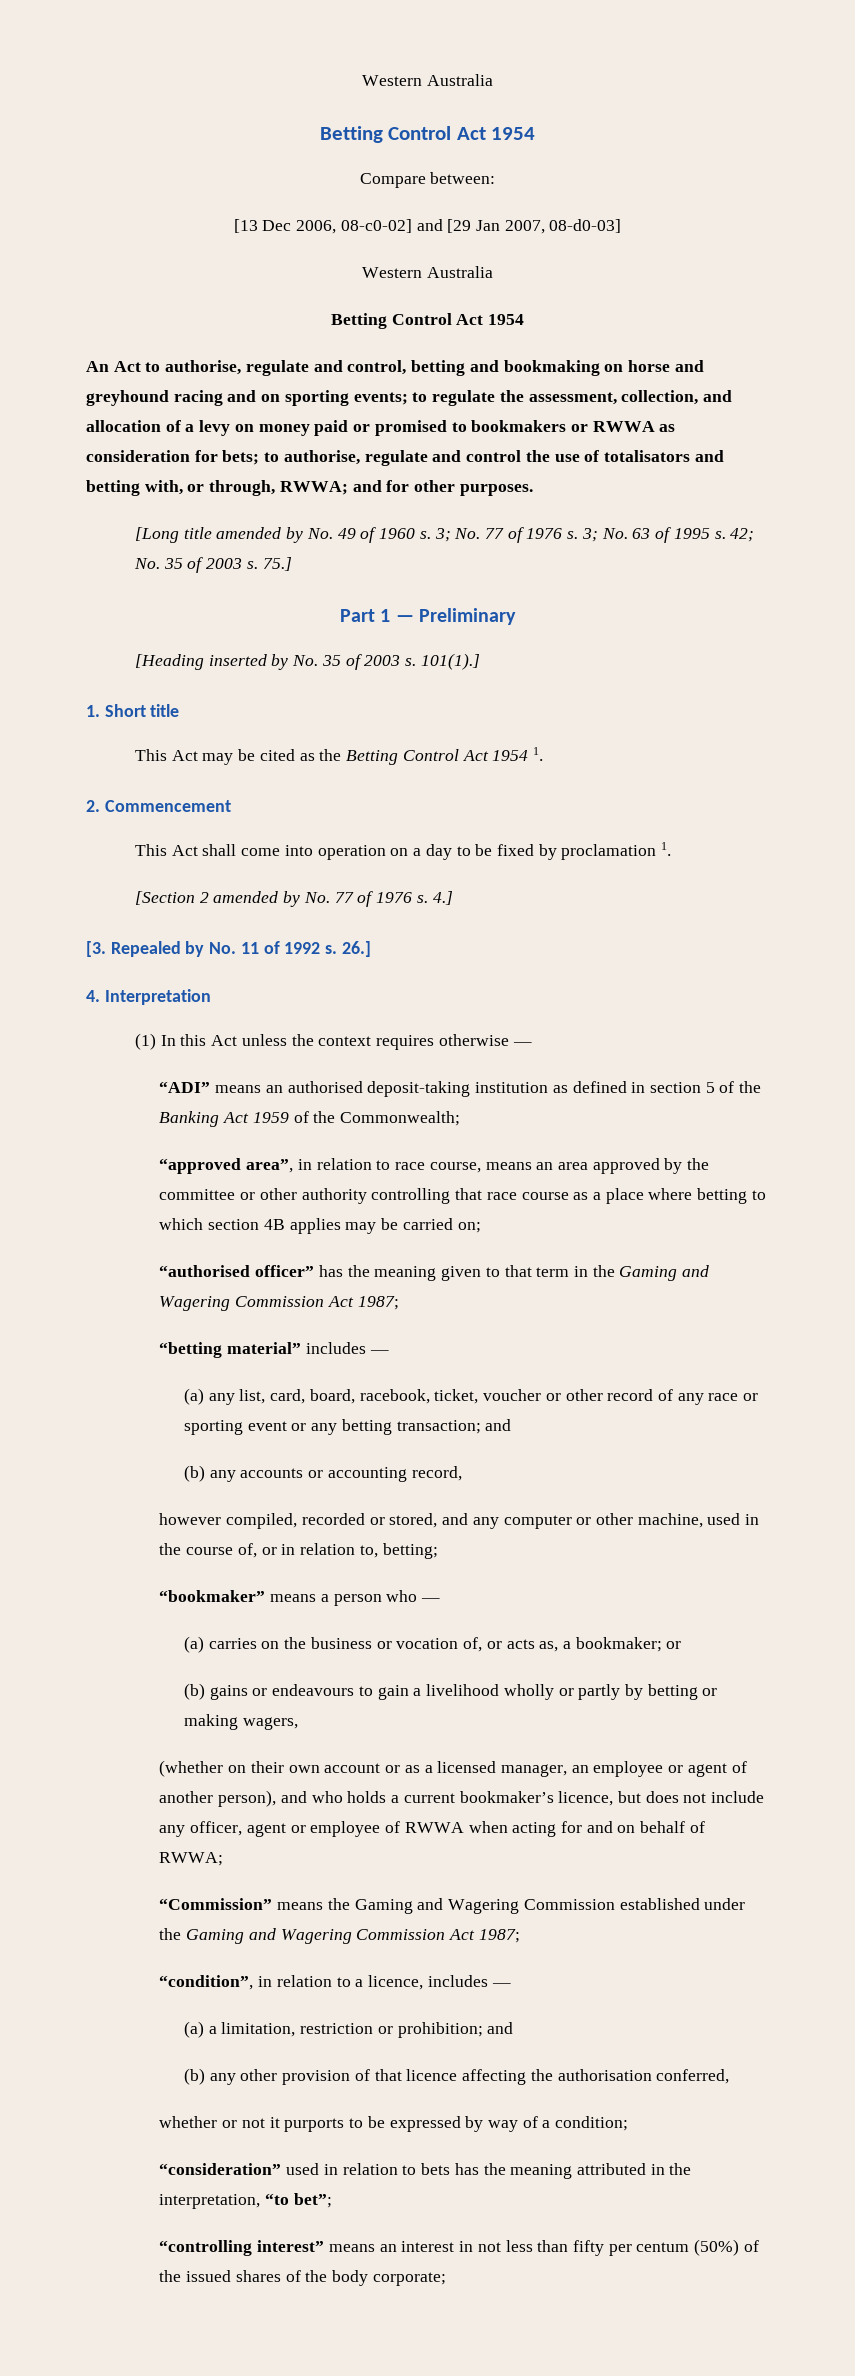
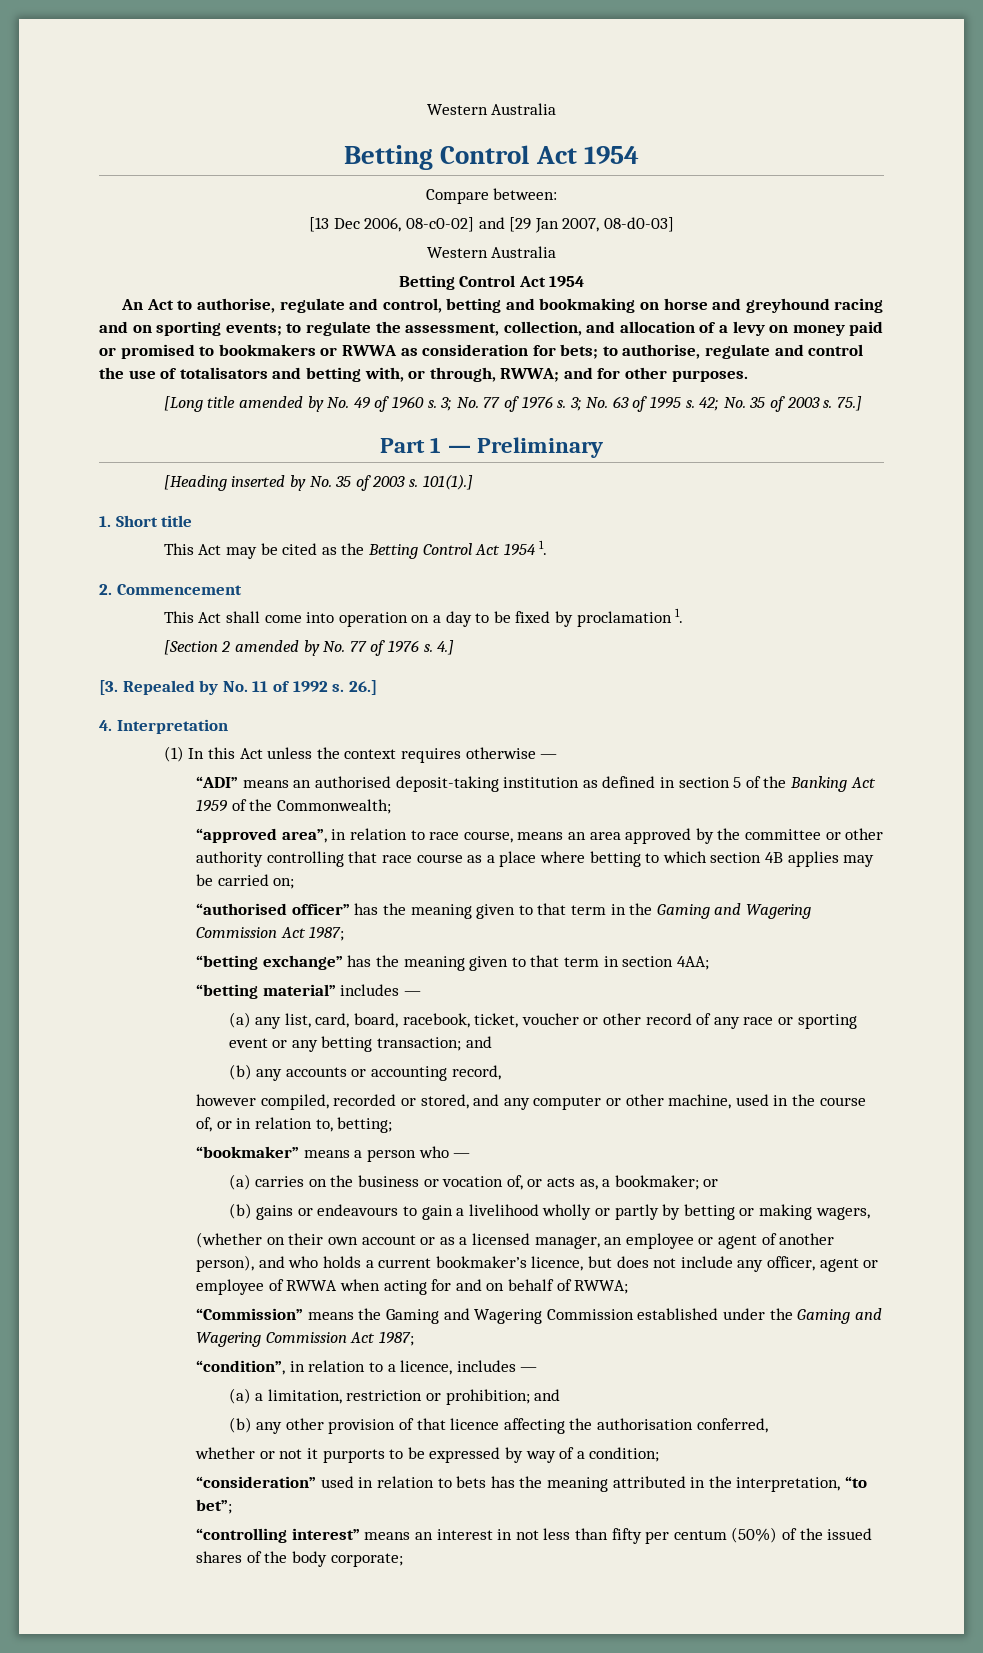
+ “betting exchange” has the meaning given to that term in section 4AA;

